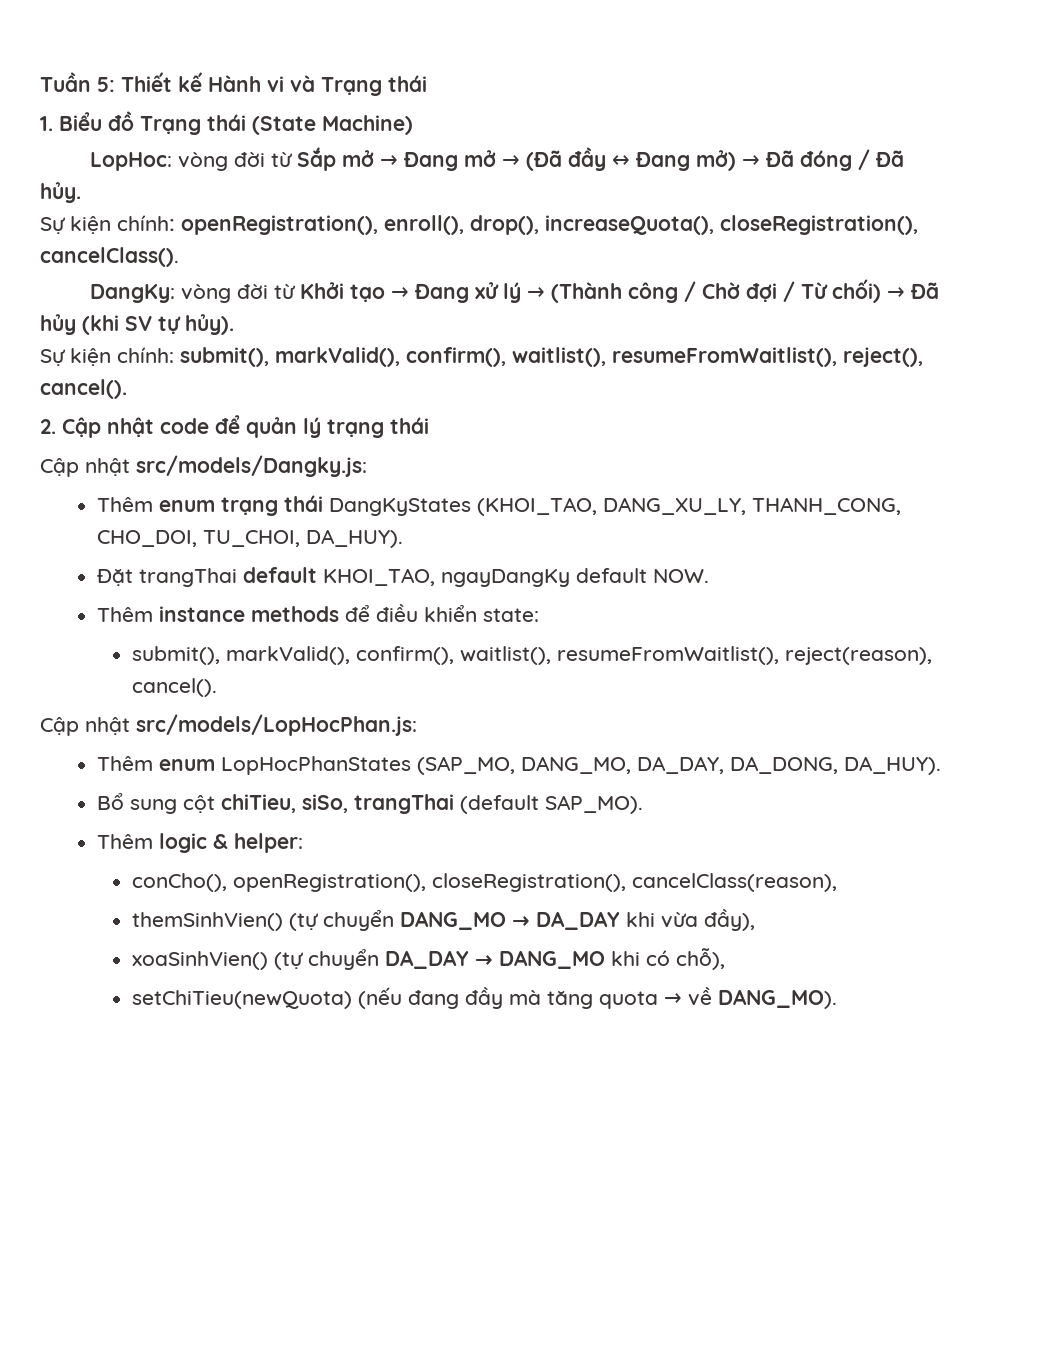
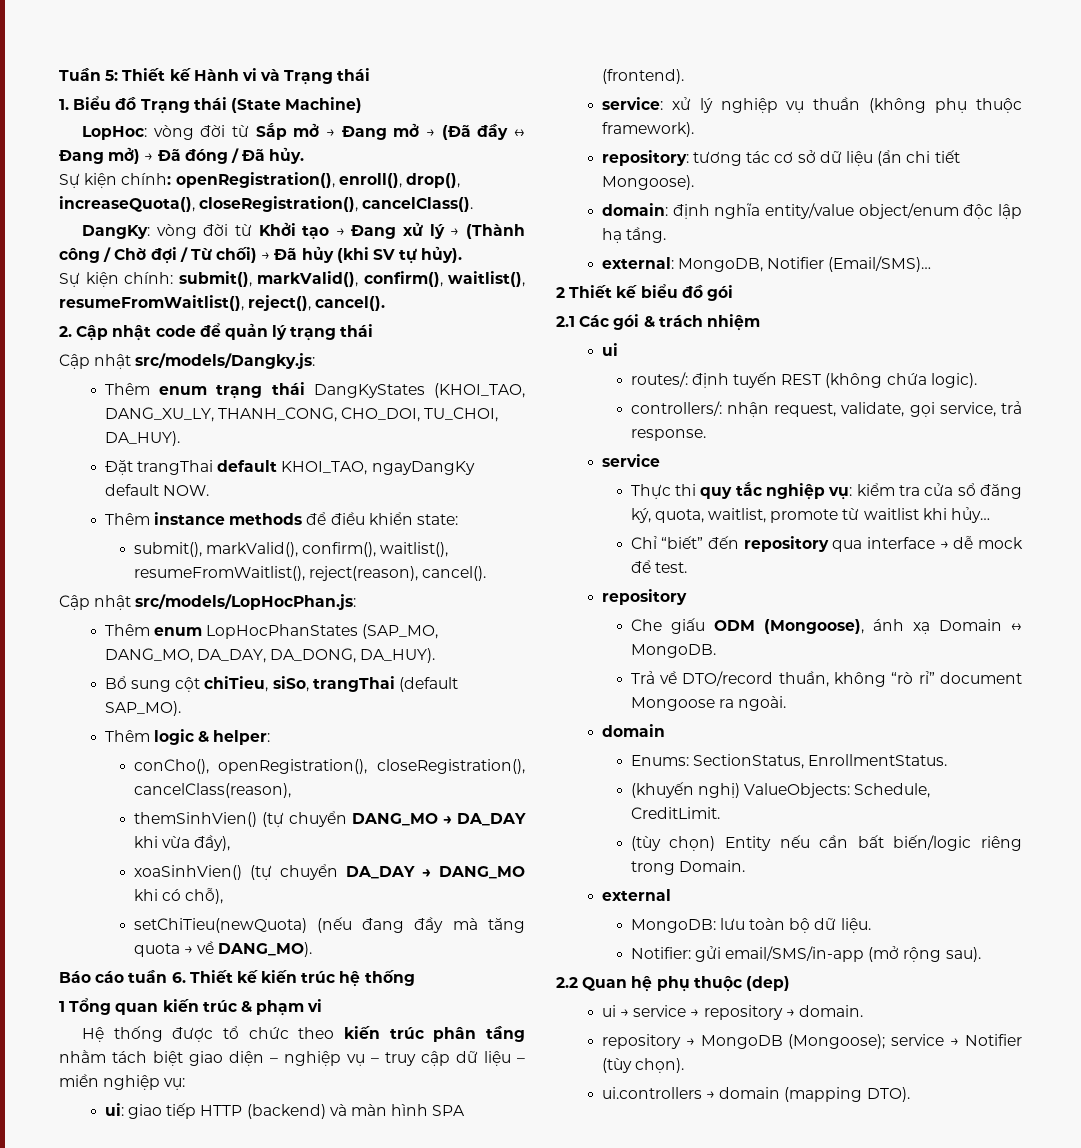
+ Báo cáo tuần 6. Thiết kế kiến trúc hệ thống
+ 1 Tổng quan kiến trúc & phạm vi
+ Hệ thống được tổ chức theo kiến trúc phân tầng nhằm tách biệt giao diện – nghiệp vụ – truy cập dữ liệu – miền nghiệp vụ:
+ ui: giao tiếp HTTP (backend) và màn hình SPA (frontend).
+ service: xử lý nghiệp vụ thuần (không phụ thuộc framework).
+ repository: tương tác cơ sở dữ liệu (ẩn chi tiết Mongoose).
+ domain: định nghĩa entity/value object/enum độc lập hạ tầng.
+ external: MongoDB, Notifier (Email/SMS)…
+ 2 Thiết kế biểu đồ gói
+ 2.1 Các gói & trách nhiệm
+ ui
+ routes/: định tuyến REST (không chứa logic).
+ controllers/: nhận request, validate, gọi service, trả response.
+ service
+ Thực thi quy tắc nghiệp vụ: kiểm tra cửa sổ đăng ký, quota, waitlist, promote từ waitlist khi hủy…
+ Chỉ “biết” đến repository qua interface → dễ mock để test.
+ repository
+ Che giấu ODM (Mongoose), ánh xạ Domain ↔ MongoDB.
+ Trả về DTO/record thuần, không “rò rỉ” document Mongoose ra ngoài.
+ domain
+ Enums: SectionStatus, EnrollmentStatus.
+ (khuyến nghị) ValueObjects: Schedule, CreditLimit.
+ (tùy chọn) Entity nếu cần bất biến/logic riêng trong Domain.
+ external
+ MongoDB: lưu toàn bộ dữ liệu.
+ Notifier: gửi email/SMS/in-app (mở rộng sau).
+ 2.2 Quan hệ phụ thuộc (dep)
+ ui → service → repository → domain.
+ repository → MongoDB (Mongoose); service → Notifier (tùy chọn).
+ ui.controllers → domain (mapping DTO).

